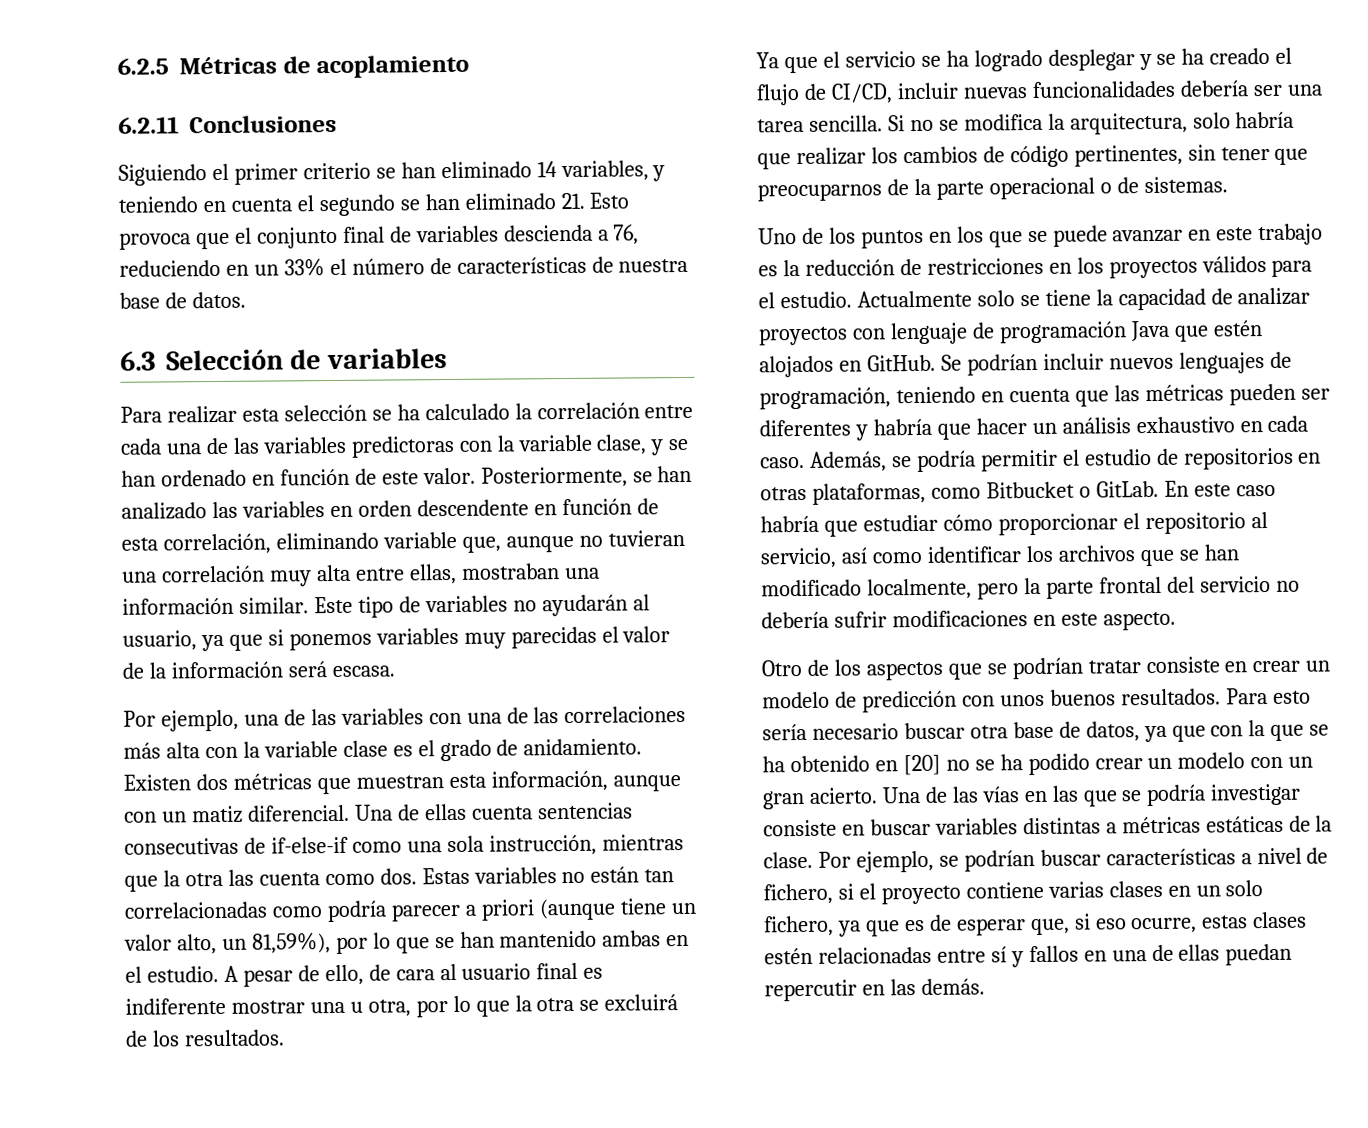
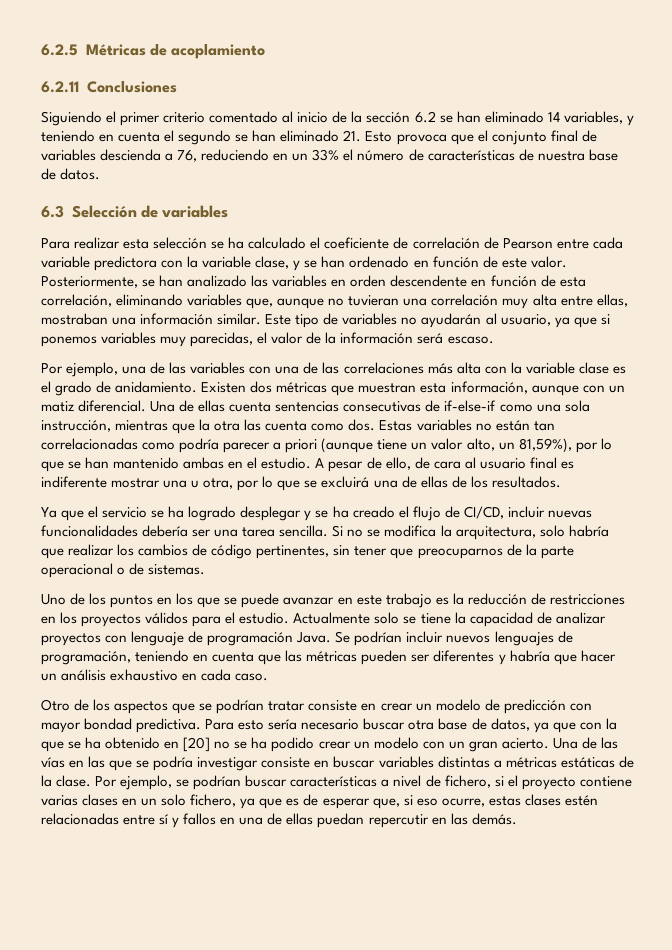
- Siguiendo el primer criterio se han eliminado 14 variables, y teniendo en cuenta el segundo se han eliminado 21. Esto provoca que el conjunto final de variables descienda a 76, reduciendo en un 33% el número de características de nuestra base de datos.
+ Siguiendo el primer criterio comentado al inicio de la sección 6.2 se han eliminado 14 variables, y teniendo en cuenta el segundo se han eliminado 21. Esto provoca que el conjunto final de variables descienda a 76, reduciendo en un 33% el número de características de nuestra base de datos.
- Para realizar esta selección se ha calculado la correlación entre cada una de las variables predictoras con la variable clase, y se han ordenado en función de este valor.
+ Para realizar esta selección se ha calculado el coeficiente de correlación de Pearson entre cada variable predictora con la variable clase, y se han ordenado en función de este valor.
- Posteriormente, se han analizado las variables en orden descendente en función de esta correlación, eliminando variable que, aunque no tuvieran una correlación muy alta entre ellas, mostraban una información similar.
+ Posteriormente, se han analizado las variables en orden descendente en función de esta correlación, eliminando variables que, aunque no tuvieran una correlación muy alta entre ellas, mostraban una información similar.
- Este tipo de variables no ayudarán al usuario, ya que si ponemos variables muy parecidas el valor de la información será escasa.
+ Este tipo de variables no ayudarán al usuario, ya que si ponemos variables muy parecidas, el valor de la información será escaso.
- A pesar de ello, de cara al usuario final es indiferente mostrar una u otra, por lo que la otra se excluirá de los resultados.
+ A pesar de ello, de cara al usuario final es indiferente mostrar una u otra, por lo que se excluirá una de ellas de los resultados.
- Actualmente solo se tiene la capacidad de analizar proyectos con lenguaje de programación Java que estén alojados en GitHub.
+ Actualmente solo se tiene la capacidad de analizar proyectos con lenguaje de programación Java.
- Además, se podría permitir el estudio de repositorios en otras plataformas, como Bitbucket o GitLab. En este caso habría que estudiar cómo proporcionar el repositorio al servicio, así como identificar los archivos que se han modificado localmente, pero la parte frontal del servicio no debería sufrir modificaciones en este aspecto.
- Otro de los aspectos que se podrían tratar consiste en crear un modelo de predicción con unos buenos resultados.
+ Otro de los aspectos que se podrían tratar consiste en crear un modelo de predicción con mayor bondad predictiva.

